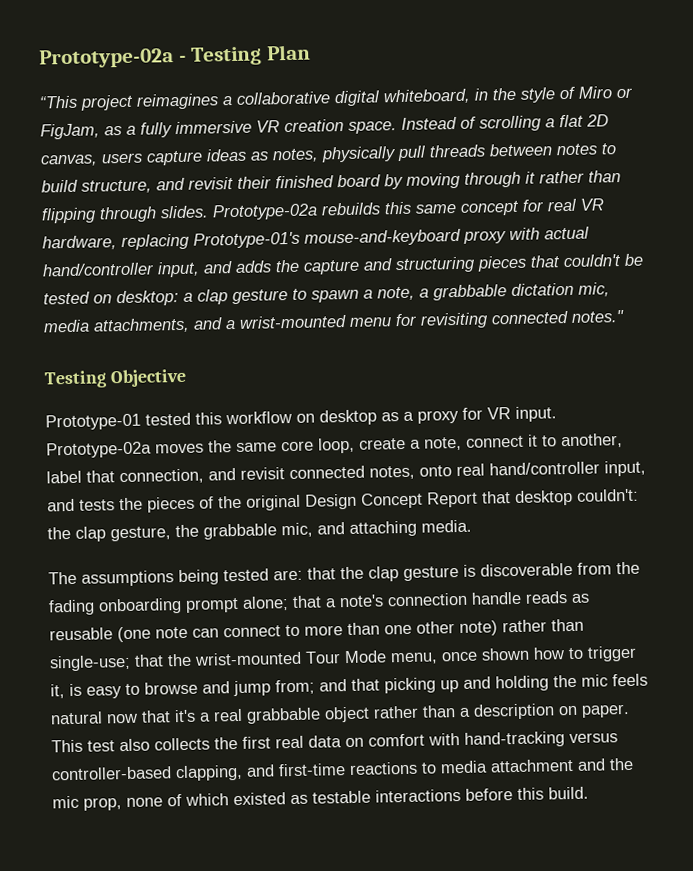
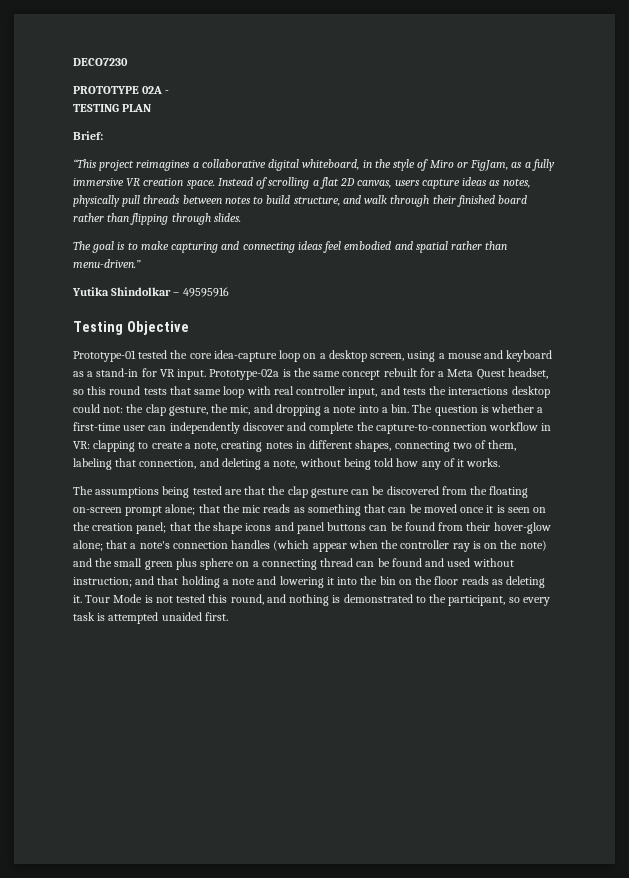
- Prototype-02a - Testing Plan
+ DECO7230
+ PROTOTYPE 02A -
+ TESTING PLAN
+ Brief:
- Instead of scrolling a flat 2D canvas, users capture ideas as notes, physically pull threads between notes to build structure, and revisit their finished board by moving through it rather than flipping through slides. Prototype-02a rebuilds this same concept for real VR hardware, replacing Prototype-01's mouse-and-keyboard proxy with actual hand/controller input, and adds the capture and structuring pieces that couldn't be tested on desktop: a clap gesture to spawn a note, a grabbable dictation mic, media attachments, and a wrist-mounted menu for revisiting connected notes."
+ Instead of scrolling a flat 2D canvas, users capture ideas as notes, physically pull threads between notes to build structure, and walk through their finished board rather than flipping through slides.
+ The goal is to make capturing and connecting ideas feel embodied and spatial rather than menu-driven.”
+ Yutika Shindolkar – 49595916
  Testing Objective
- Prototype-01 tested this workflow on desktop as a proxy for VR input.
+ Prototype-01 tested the core idea-capture loop on a desktop screen, using a mouse and keyboard as a stand-in for VR input.
- Prototype-02a moves the same core loop, create a note, connect it to another, label that connection, and revisit connected notes, onto real hand/controller input, and tests the pieces of the original Design Concept Report that desktop couldn't: the clap gesture, the grabbable mic, and attaching media.
+ Prototype-02a is the same concept rebuilt for a Meta Quest headset, so this round tests that same loop with real controller input, and tests the interactions desktop could not: the clap gesture, the mic, and dropping a note into a bin. The question is whether a first-time user can independently discover and complete the capture-to-connection workflow in VR: clapping to create a note, creating notes in different shapes, connecting two of them, labeling that connection, and deleting a note, without being told how any of it works.
- The assumptions being tested are: that the clap gesture is discoverable from the fading onboarding prompt alone; that a note's connection handle reads as reusable (one note can connect to more than one other note) rather than single-use; that the wrist-mounted Tour Mode menu, once shown how to trigger it, is easy to browse and jump from; and that picking up and holding the mic feels natural now that it's a real grabbable object rather than a description on paper. This test also collects the first real data on comfort with hand-tracking versus controller-based clapping, and first-time reactions to media attachment and the mic prop, none of which existed as testable interactions before this build.
+ The assumptions being tested are that the clap gesture can be discovered from the floating on-screen prompt alone; that the mic reads as something that can be moved once it is seen on the creation panel; that the shape icons and panel buttons can be found from their hover-glow alone; that a note's connection handles (which appear when the controller ray is on the note) and the small green plus sphere on a connecting thread can be found and used without instruction; and that holding a note and lowering it into the bin on the floor reads as deleting it. Tour Mode is not tested this round, and nothing is demonstrated to the participant, so every task is attempted unaided first.

